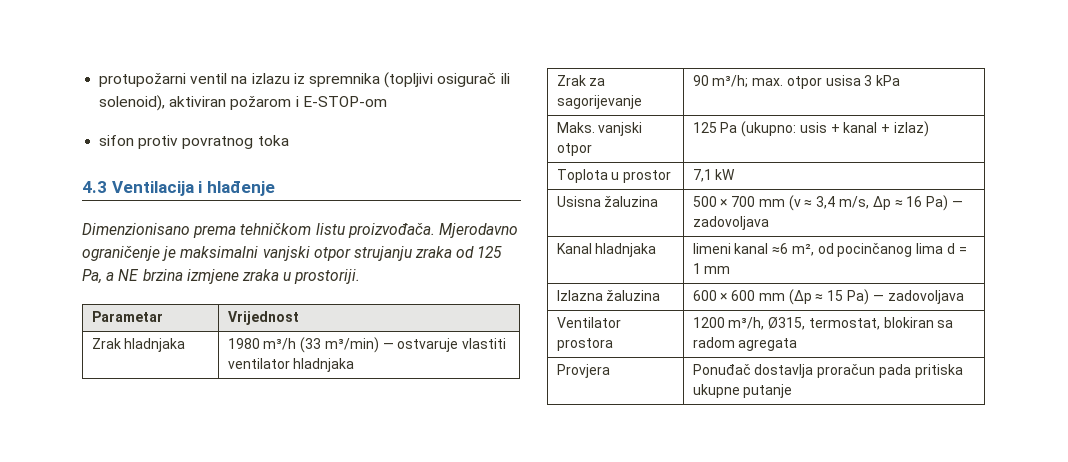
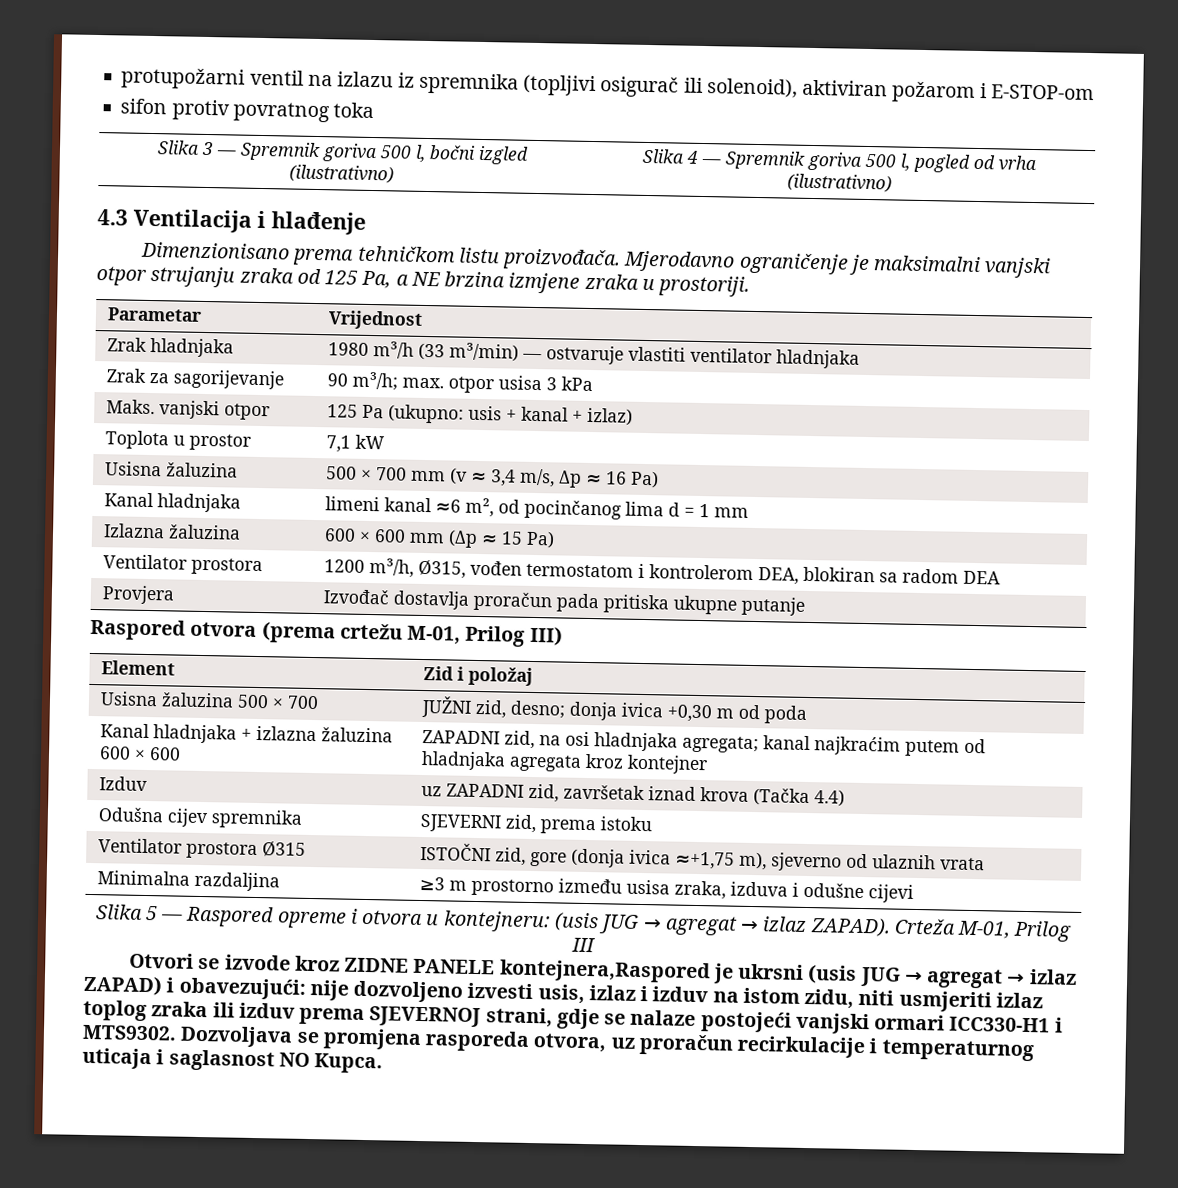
+ Slika 3 — Spremnik goriva 500 l, bočni izgled (ilustrativno) | Slika 4 — Spremnik goriva 500 l, pogled od vrha (ilustrativno)
- Usisna žaluzina | 500 × 700 mm (v ≈ 3,4 m/s, Δp ≈ 16 Pa) — zadovoljava
+ Usisna žaluzina | 500 × 700 mm (v ≈ 3,4 m/s, Δp ≈ 16 Pa)
- Izlazna žaluzina | 600 × 600 mm (Δp ≈ 15 Pa) — zadovoljava
+ Izlazna žaluzina | 600 × 600 mm (Δp ≈ 15 Pa)
- Ventilator prostora | 1200 m³/h, Ø315, termostat, blokiran sa radom agregata
+ Ventilator prostora | 1200 m³/h, Ø315, vođen termostatom i kontrolerom DEA, blokiran sa radom DEA
- Provjera | Ponuđač dostavlja proračun pada pritiska ukupne putanje
+ Provjera | Izvođač dostavlja proračun pada pritiska ukupne putanje
+ Raspored otvora (prema crtežu M-01, Prilog III)
+ Element | Zid i položaj
+ Usisna žaluzina 500 × 700 | JUŽNI zid, desno; donja ivica +0,30 m od poda
+ Kanal hladnjaka + izlazna žaluzina 600 × 600 | ZAPADNI zid, na osi hladnjaka agregata; kanal najkraćim putem od hladnjaka agregata kroz kontejner
+ Izduv | uz ZAPADNI zid, završetak iznad krova (Tačka 4.4)
+ Odušna cijev spremnika | SJEVERNI zid, prema istoku
+ Ventilator prostora Ø315 | ISTOČNI zid, gore (donja ivica ≈+1,75 m), sjeverno od ulaznih vrata
+ Minimalna razdaljina | ≥3 m prostorno između usisa zraka, izduva i odušne cijevi
+ Slika 5 — Raspored opreme i otvora u kontejneru: (usis JUG → agregat → izlaz ZAPAD). Crteža M-01, Prilog III
+ Otvori se izvode kroz ZIDNE PANELE kontejnera,Raspored je ukrsni (usis JUG → agregat → izlaz ZAPAD) i obavezujući: nije dozvoljeno izvesti usis, izlaz i izduv na istom zidu, niti usmjeriti izlaz toplog zraka ili izduv prema SJEVERNOJ strani, gdje se nalaze postojeći vanjski ormari ICC330-H1 i MTS9302. Dozvoljava se promjena rasporeda otvora, uz proračun recirkulacije i temperaturnog uticaja i saglasnost NO Kupca.

